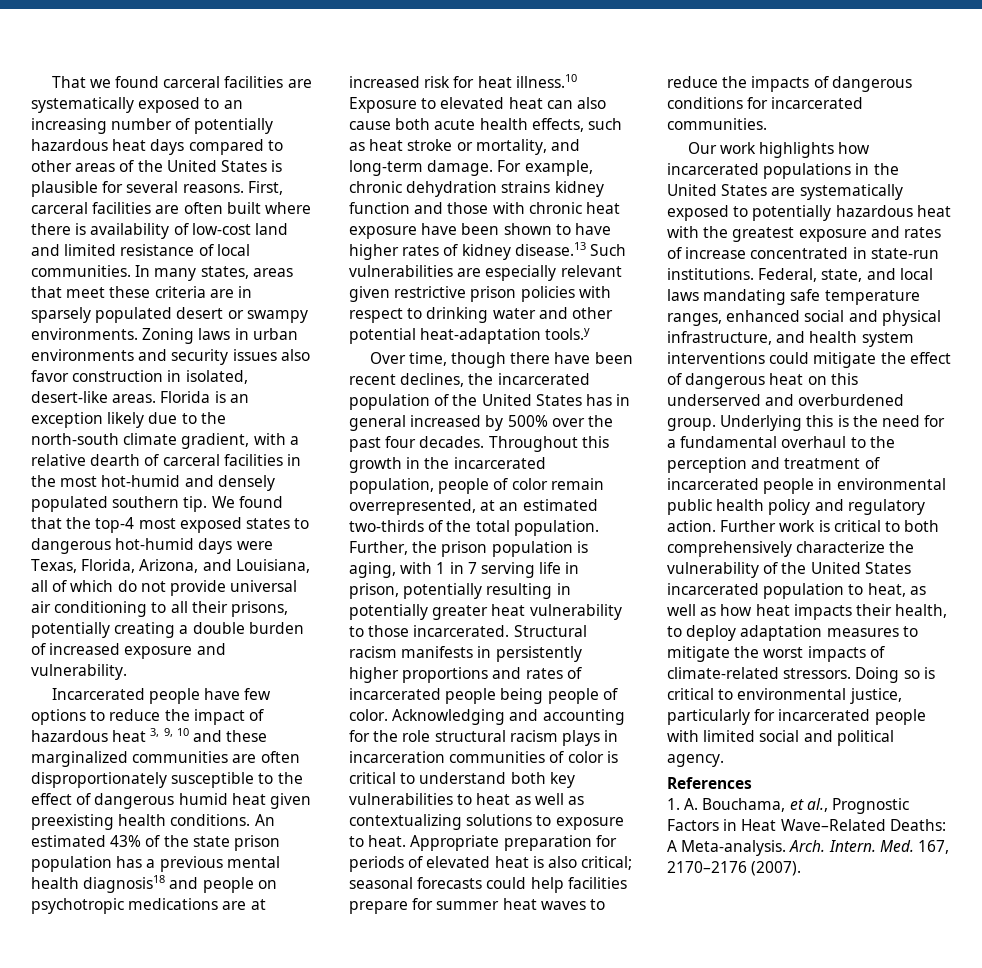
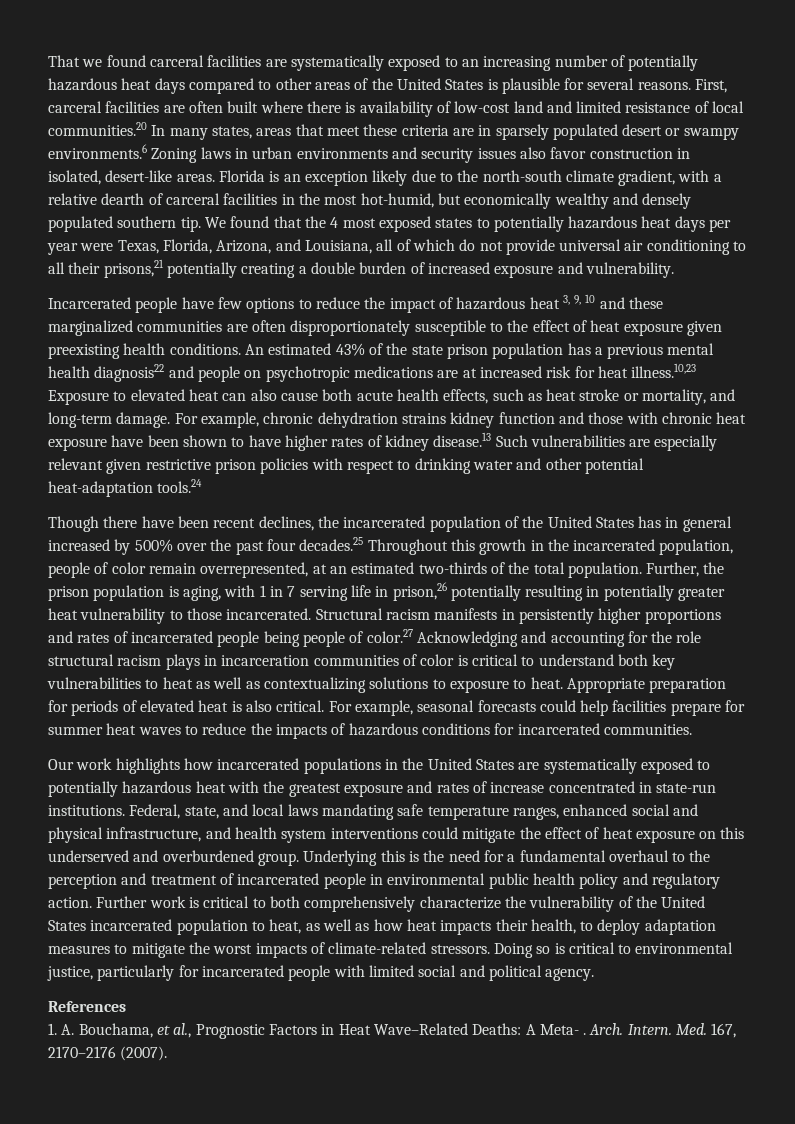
- First, carceral facilities are often built where there is availability of low-cost land and limited resistance of local communities. In many states, areas that meet these criteria are in sparsely populated desert or swampy environments. Zoning laws in urban environments and security issues also favor construction in isolated, desert-like areas.
+ First, carceral facilities are often built where there is availability of low-cost land and limited resistance of local communities.20 In many states, areas that meet these criteria are in sparsely populated desert or swampy environments.6 Zoning laws in urban environments and security issues also favor construction in isolated, desert-like areas.
- Florida is an exception likely due to the north-south climate gradient, with a relative dearth of carceral facilities in the most hot-humid and densely populated southern tip.
+ Florida is an exception likely due to the north-south climate gradient, with a relative dearth of carceral facilities in the most hot-humid, but economically wealthy and densely populated southern tip.
- We found that the top-4 most exposed states to dangerous hot-humid days were Texas, Florida, Arizona, and Louisiana, all of which do not provide universal air conditioning to all their prisons, potentially creating a double burden of increased exposure and vulnerability.
+ We found that the 4 most exposed states to potentially hazardous heat days per year were Texas, Florida, Arizona, and Louisiana, all of which do not provide universal air conditioning to all their prisons,21 potentially creating a double burden of increased exposure and vulnerability.
- Incarcerated people have few options to reduce the impact of hazardous heat 3, 9, 10 and these marginalized communities are often disproportionately susceptible to the effect of dangerous humid heat given preexisting health conditions.
+ Incarcerated people have few options to reduce the impact of hazardous heat 3, 9, 10 and these marginalized communities are often disproportionately susceptible to the effect of heat exposure given preexisting health conditions.
- An estimated 43% of the state prison population has a previous mental health diagnosis18 and people on psychotropic medications are at increased risk for heat illness.10 Exposure to elevated heat can also cause both acute health effects, such as heat stroke or mortality, and long-term damage.
+ An estimated 43% of the state prison population has a previous mental health diagnosis22 and people on psychotropic medications are at increased risk for heat illness.10,23 Exposure to elevated heat can also cause both acute health effects, such as heat stroke or mortality, and long-term damage.
- For example, chronic dehydration strains kidney function and those with chronic heat exposure have been shown to have higher rates of kidney disease.13 Such vulnerabilities are especially relevant given restrictive prison policies with respect to drinking water and other potential heat-adaptation tools.y
- Over time, though there have been recent declines, the incarcerated population of the United States has in general increased by 500% over the past four decades. Throughout this growth in the incarcerated population, people of color remain overrepresented, at an estimated two-thirds of the total population.
+ For example, chronic dehydration strains kidney function and those with chronic heat exposure have been shown to have higher rates of kidney disease.13 Such vulnerabilities are especially relevant given restrictive prison policies with respect to drinking water and other potential heat-adaptation tools.24
+ Though there have been recent declines, the incarcerated population of the United States has in general increased by 500% over the past four decades.25 Throughout this growth in the incarcerated population, people of color remain overrepresented, at an estimated two-thirds of the total population.
- Further, the prison population is aging, with 1 in 7 serving life in prison, potentially resulting in potentially greater heat vulnerability to those incarcerated.
+ Further, the prison population is aging, with 1 in 7 serving life in prison,26 potentially resulting in potentially greater heat vulnerability to those incarcerated.
- Structural racism manifests in persistently higher proportions and rates of incarcerated people being people of color. Acknowledging and accounting for the role structural racism plays in incarceration communities of color is critical to understand both key vulnerabilities to heat as well as contextualizing solutions to exposure to heat.
+ Structural racism manifests in persistently higher proportions and rates of incarcerated people being people of color.27 Acknowledging and accounting for the role structural racism plays in incarceration communities of color is critical to understand both key vulnerabilities to heat as well as contextualizing solutions to exposure to heat.
- Appropriate preparation for periods of elevated heat is also critical; seasonal forecasts could help facilities prepare for summer heat waves to reduce the impacts of dangerous conditions for incarcerated communities.
+ Appropriate preparation for periods of elevated heat is also critical. For example, seasonal forecasts could help facilities prepare for summer heat waves to reduce the impacts of hazardous conditions for incarcerated communities.
- Federal, state, and local laws mandating safe temperature ranges, enhanced social and physical infrastructure, and health system interventions could mitigate the effect of dangerous heat on this underserved and overburdened group.
+ Federal, state, and local laws mandating safe temperature ranges, enhanced social and physical infrastructure, and health system interventions could mitigate the effect of heat exposure on this underserved and overburdened group.
- 1. A. Bouchama, et al., Prognostic Factors in Heat Wave–Related Deaths: A Meta-analysis.
+ 1. A. Bouchama, et al., Prognostic Factors in Heat Wave–Related Deaths: A Meta- .

